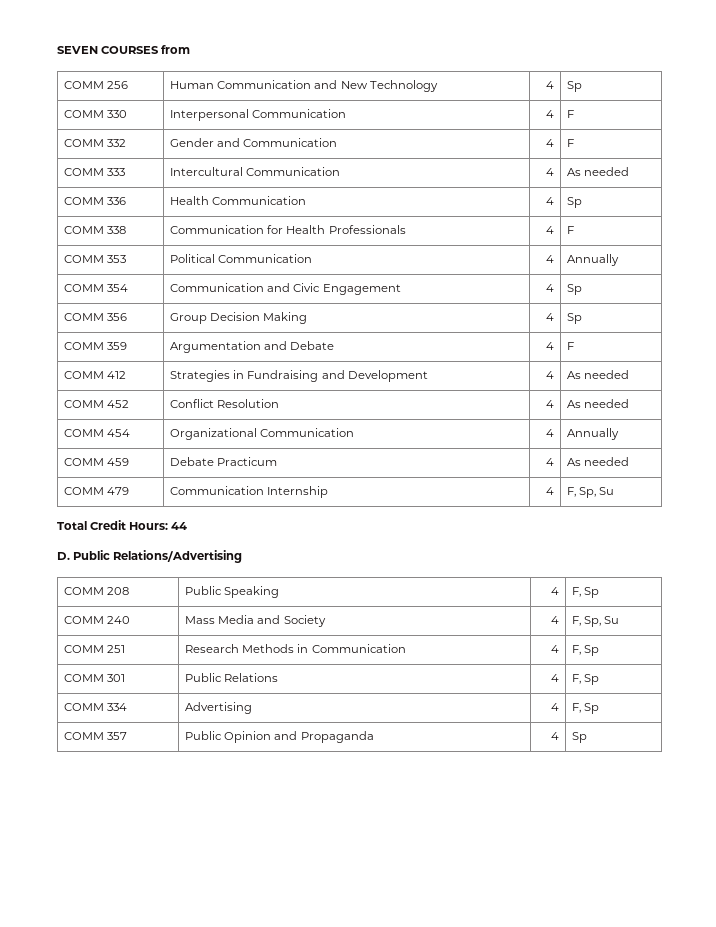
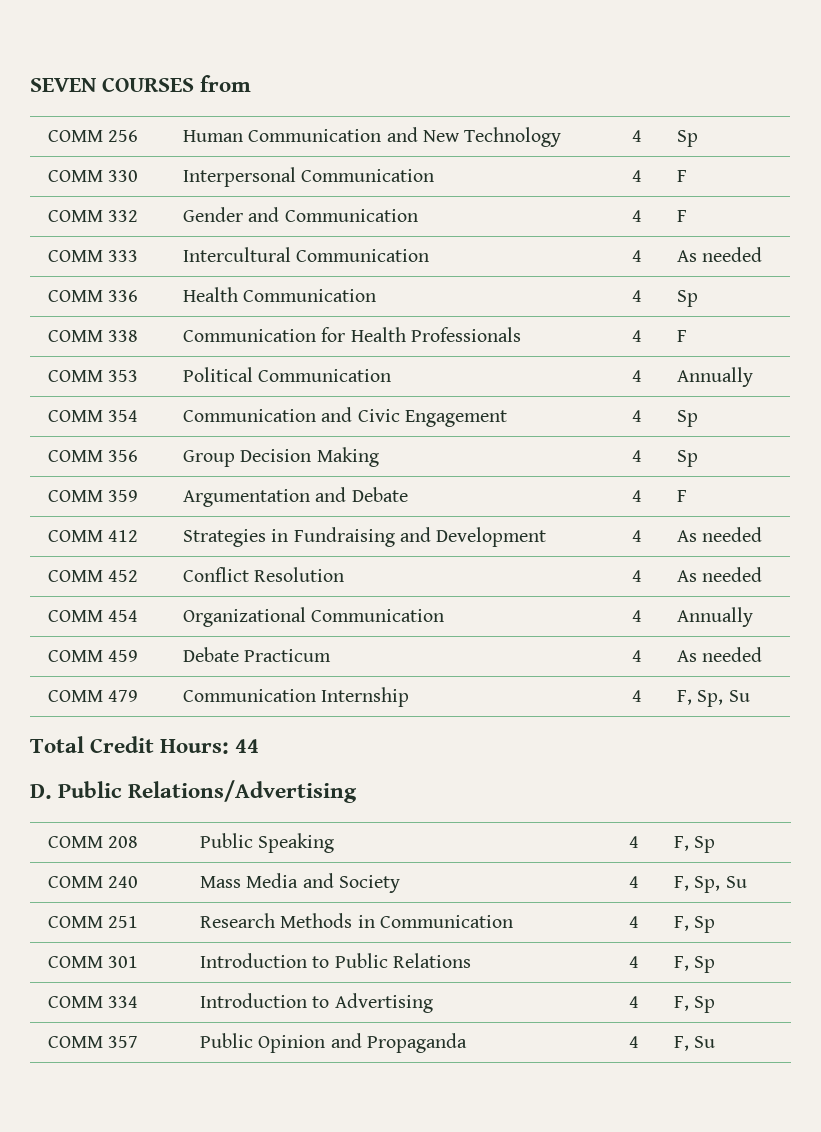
- COMM 301 | Public Relations | 4 | F, Sp
+ COMM 301 | Introduction to Public Relations | 4 | F, Sp
- COMM 334 | Advertising | 4 | F, Sp
+ COMM 334 | Introduction to Advertising | 4 | F, Sp
- COMM 357 | Public Opinion and Propaganda | 4 | Sp
+ COMM 357 | Public Opinion and Propaganda | 4 | F, Su

